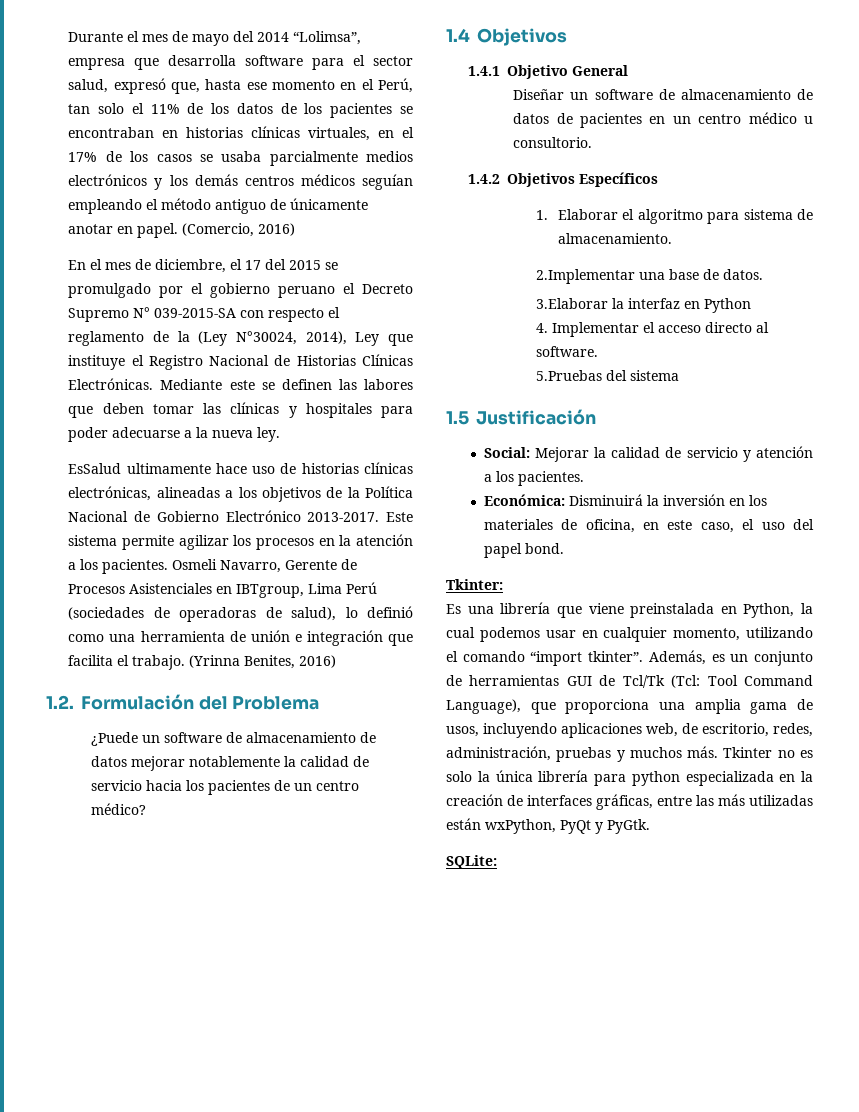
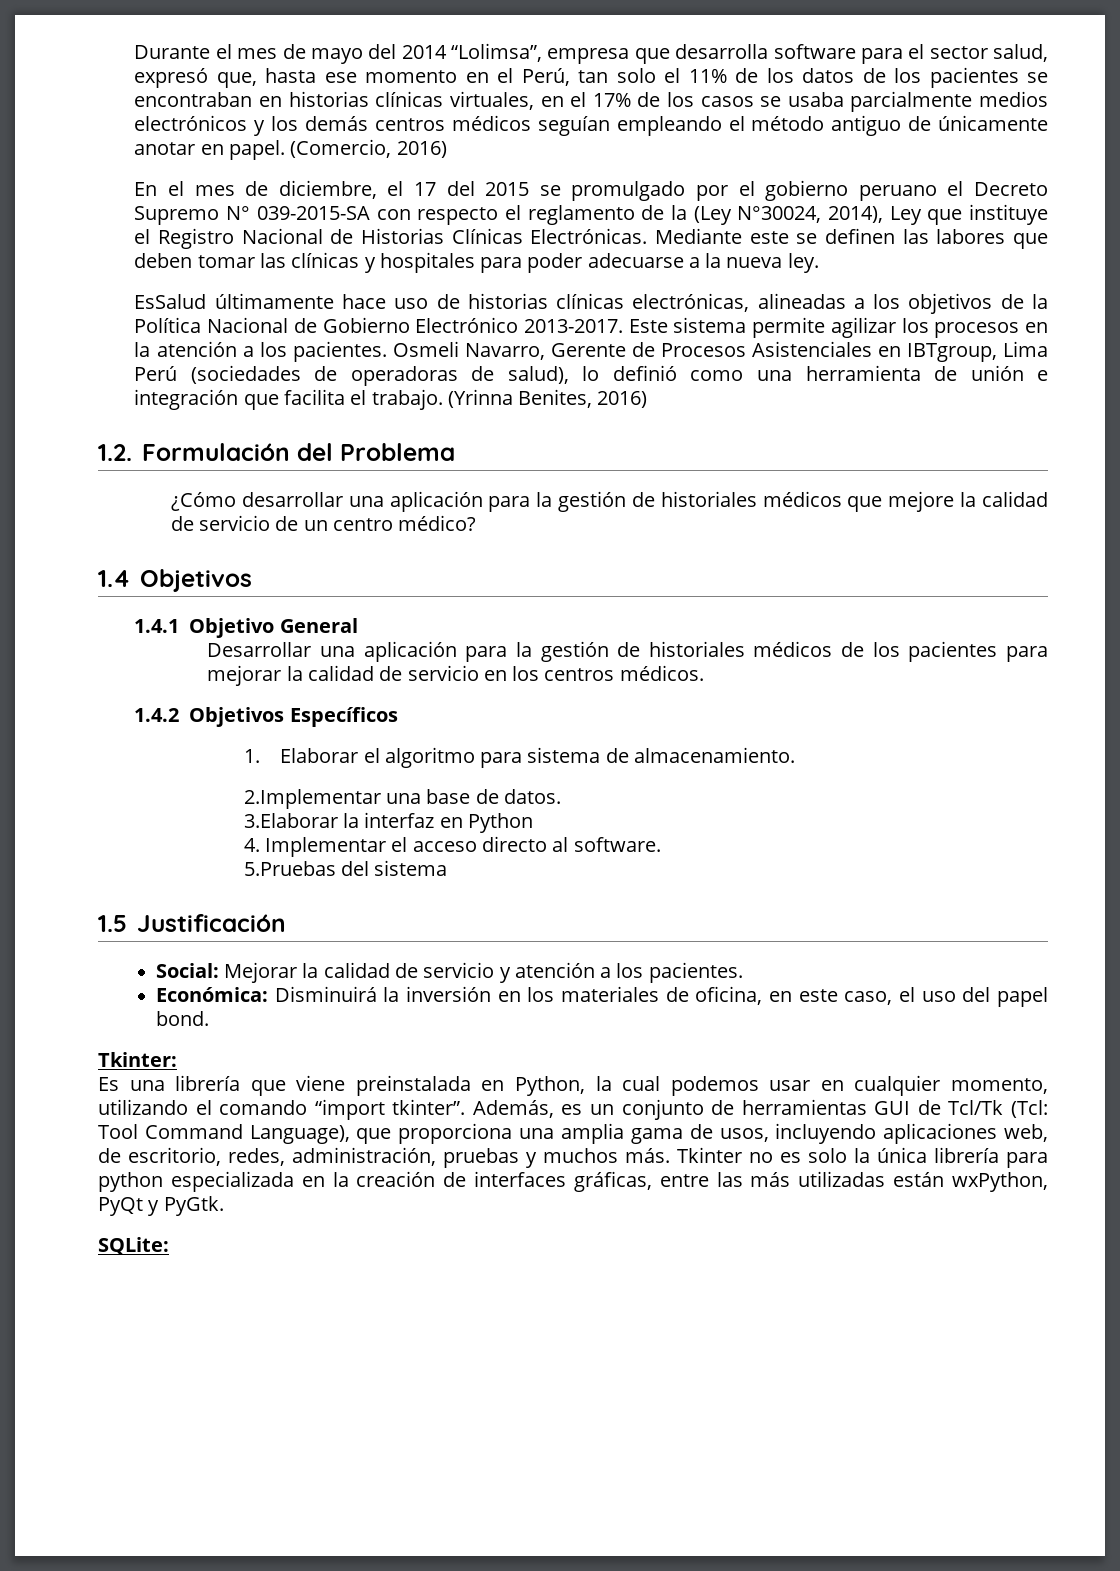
- EsSalud ultimamente hace uso de historias clínicas electrónicas, alineadas a los objetivos de la Política Nacional de Gobierno Electrónico 2013-2017.
+ EsSalud últimamente hace uso de historias clínicas electrónicas, alineadas a los objetivos de la Política Nacional de Gobierno Electrónico 2013-2017.
- ¿Puede un software de almacenamiento de datos mejorar notablemente la calidad de servicio hacia los pacientes de un centro médico?
+ ¿Cómo desarrollar una aplicación para la gestión de historiales médicos que mejore la calidad de servicio de un centro médico?
- Diseñar un software de almacenamiento de datos de pacientes en un centro médico u consultorio.
+ Desarrollar una aplicación para la gestión de historiales médicos de los pacientes para mejorar la calidad de servicio en los centros médicos.

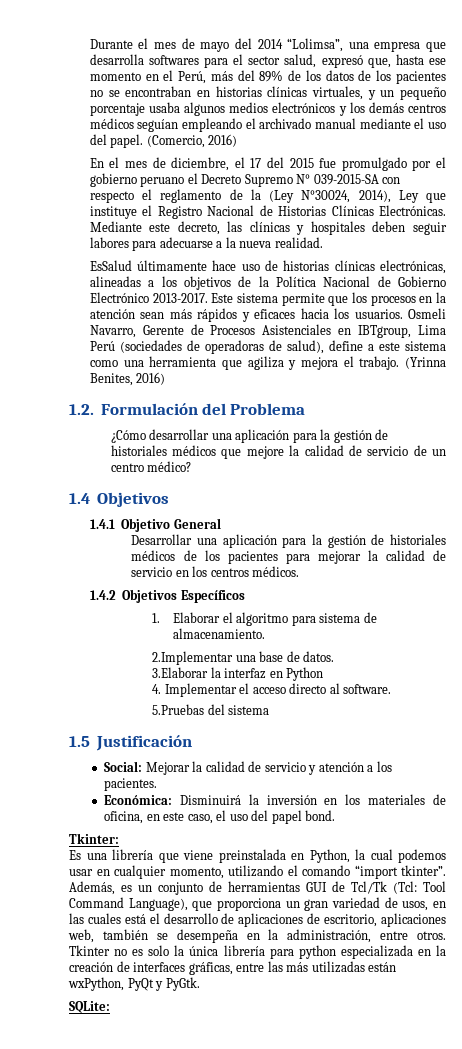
- Durante el mes de mayo del 2014 “Lolimsa”, empresa que desarrolla software para el sector salud, expresó que, hasta ese momento en el Perú, tan solo el 11% de los datos de los pacientes se encontraban en historias clínicas virtuales, en el 17% de los casos se usaba parcialmente medios electrónicos y los demás centros médicos seguían empleando el método antiguo de únicamente anotar en papel.
+ Durante el mes de mayo del 2014 “Lolimsa”, una empresa que desarrolla softwares para el sector salud, expresó que, hasta ese momento en el Perú, más del 89% de los datos de los pacientes no se encontraban en historias clínicas virtuales, y un pequeño porcentaje usaba algunos medios electrónicos y los demás centros médicos seguían empleando el archivado manual mediante el uso del papel.
- En el mes de diciembre, el 17 del 2015 se promulgado por el gobierno peruano el Decreto Supremo N° 039-2015-SA con respecto el reglamento de la (Ley N°30024, 2014), Ley que instituye el Registro Nacional de Historias Clínicas Electrónicas.
+ En el mes de diciembre, el 17 del 2015 fue promulgado por el gobierno peruano el Decreto Supremo N° 039-2015-SA con respecto el reglamento de la (Ley N°30024, 2014), Ley que instituye el Registro Nacional de Historias Clínicas Electrónicas.
- Mediante este se definen las labores que deben tomar las clínicas y hospitales para poder adecuarse a la nueva ley.
+ Mediante este decreto, las clínicas y hospitales deben seguir labores para adecuarse a la nueva realidad.
- Este sistema permite agilizar los procesos en la atención a los pacientes.
+ Este sistema permite que los procesos en la atención sean más rápidos y eficaces hacia los usuarios.
- Osmeli Navarro, Gerente de Procesos Asistenciales en IBTgroup, Lima Perú (sociedades de operadoras de salud), lo definió como una herramienta de unión e integración que facilita el trabajo.
+ Osmeli Navarro, Gerente de Procesos Asistenciales en IBTgroup, Lima Perú (sociedades de operadoras de salud), define a este sistema como una herramienta que agiliza y mejora el trabajo.
- Además, es un conjunto de herramientas GUI de Tcl/Tk (Tcl: Tool Command Language), que proporciona una amplia gama de usos, incluyendo aplicaciones web, de escritorio, redes, administración, pruebas y muchos más.
+ Además, es un conjunto de herramientas GUI de Tcl/Tk (Tcl: Tool Command Language), que proporciona un gran variedad de usos, en las cuales está el desarrollo de aplicaciones de escritorio, aplicaciones web, también se desempeña en la administración, entre otros.

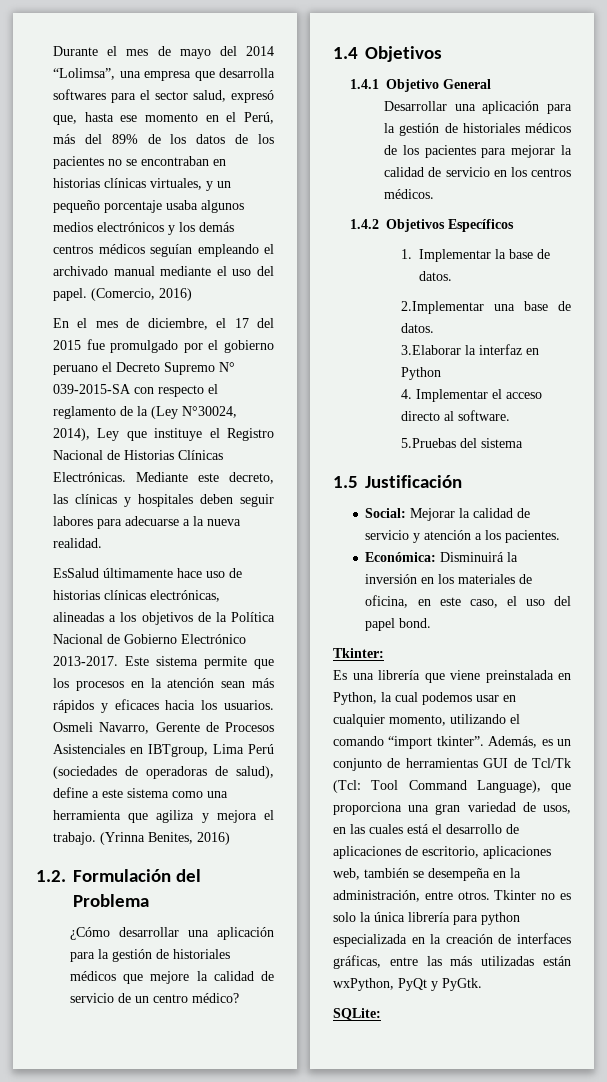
- 1. Elaborar el algoritmo para sistema de almacenamiento.
+ 1. Implementar la base de datos.
- Además, es un conjunto de herramientas GUI de Tcl/Tk (Tcl: Tool Command Language), que proporciona un gran variedad de usos, en las cuales está el desarrollo de aplicaciones de escritorio, aplicaciones web, también se desempeña en la administración, entre otros.
+ Además, es un conjunto de herramientas GUI de Tcl/Tk (Tcl: Tool Command Language), que proporciona una gran variedad de usos, en las cuales está el desarrollo de aplicaciones de escritorio, aplicaciones web, también se desempeña en la administración, entre otros.

